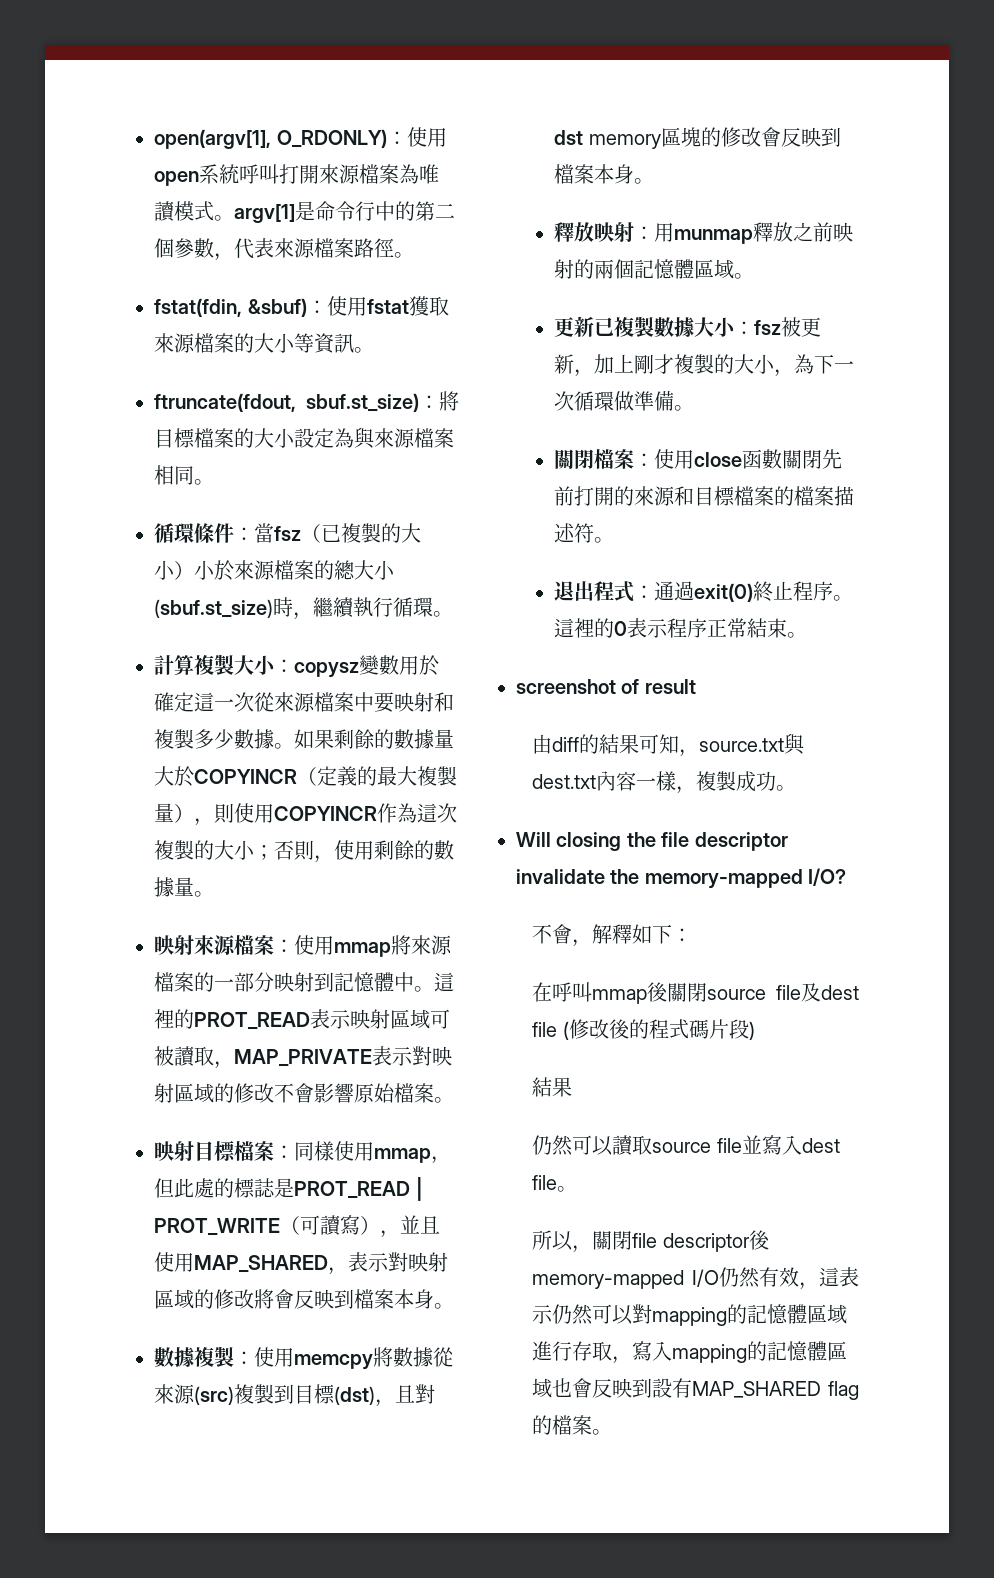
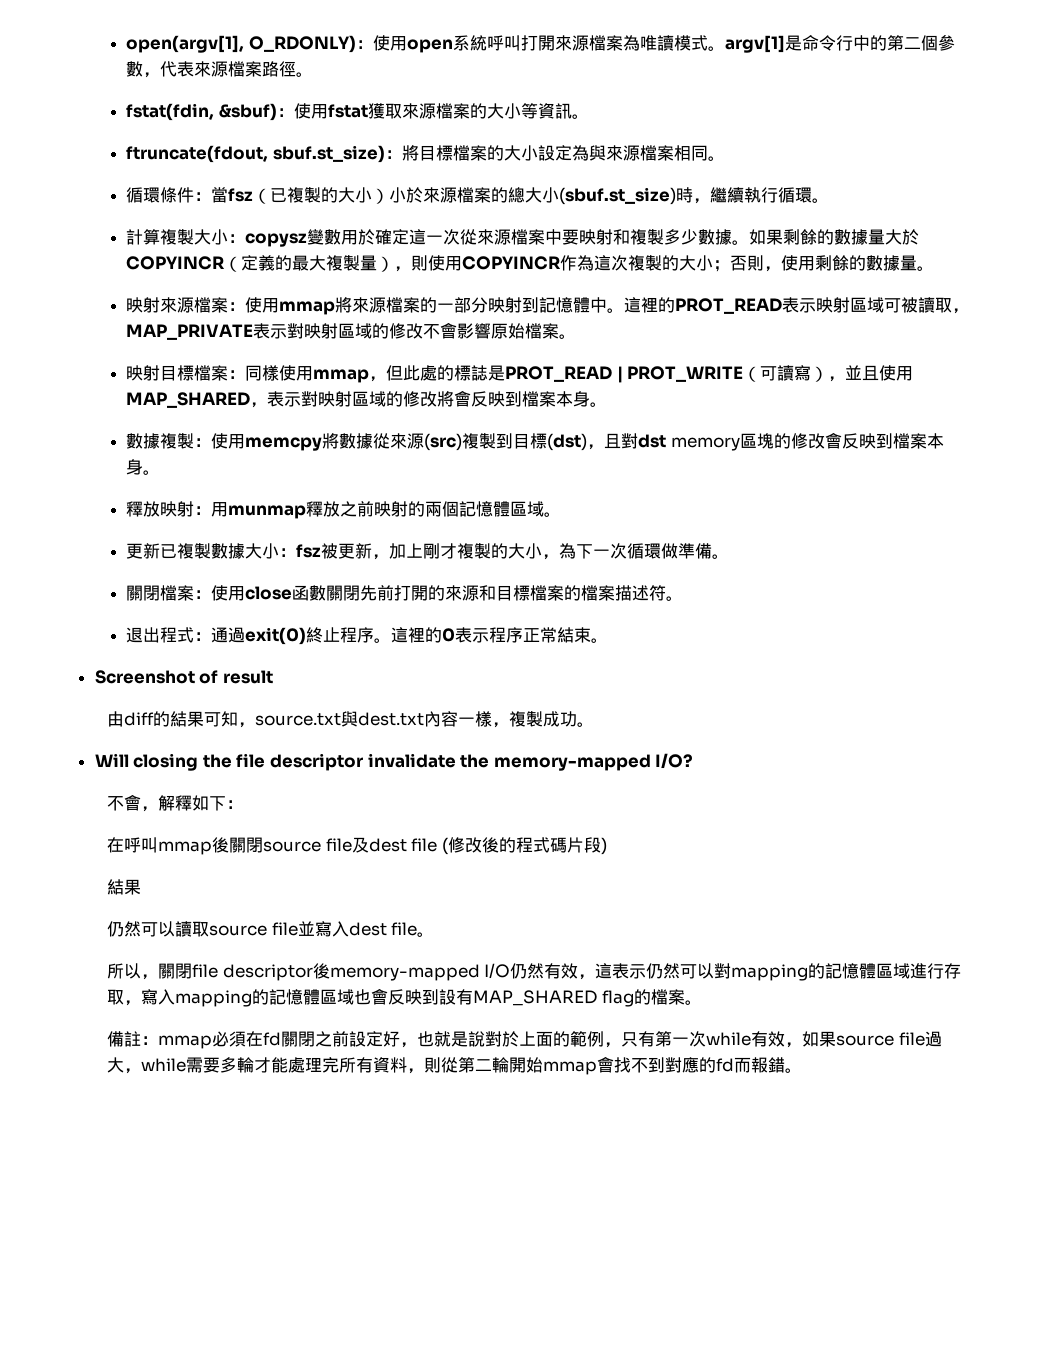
- screenshot of result
+ Screenshot of result
+ 備註：mmap必須在fd關閉之前設定好，也就是說對於上面的範例，只有第一次while有效，如果source file過大，while需要多輪才能處理完所有資料，則從第二輪開始mmap會找不到對應的fd而報錯。

